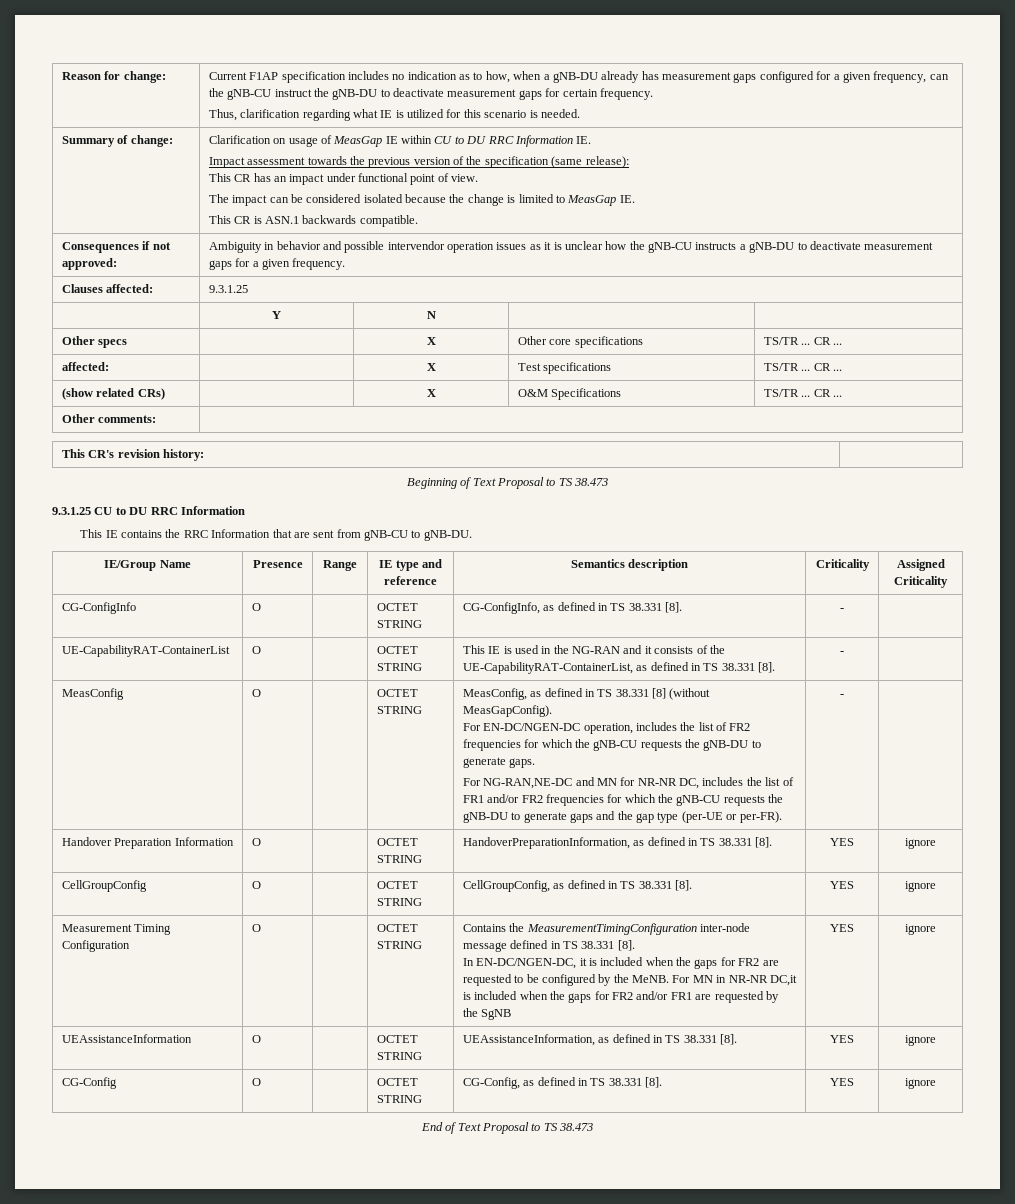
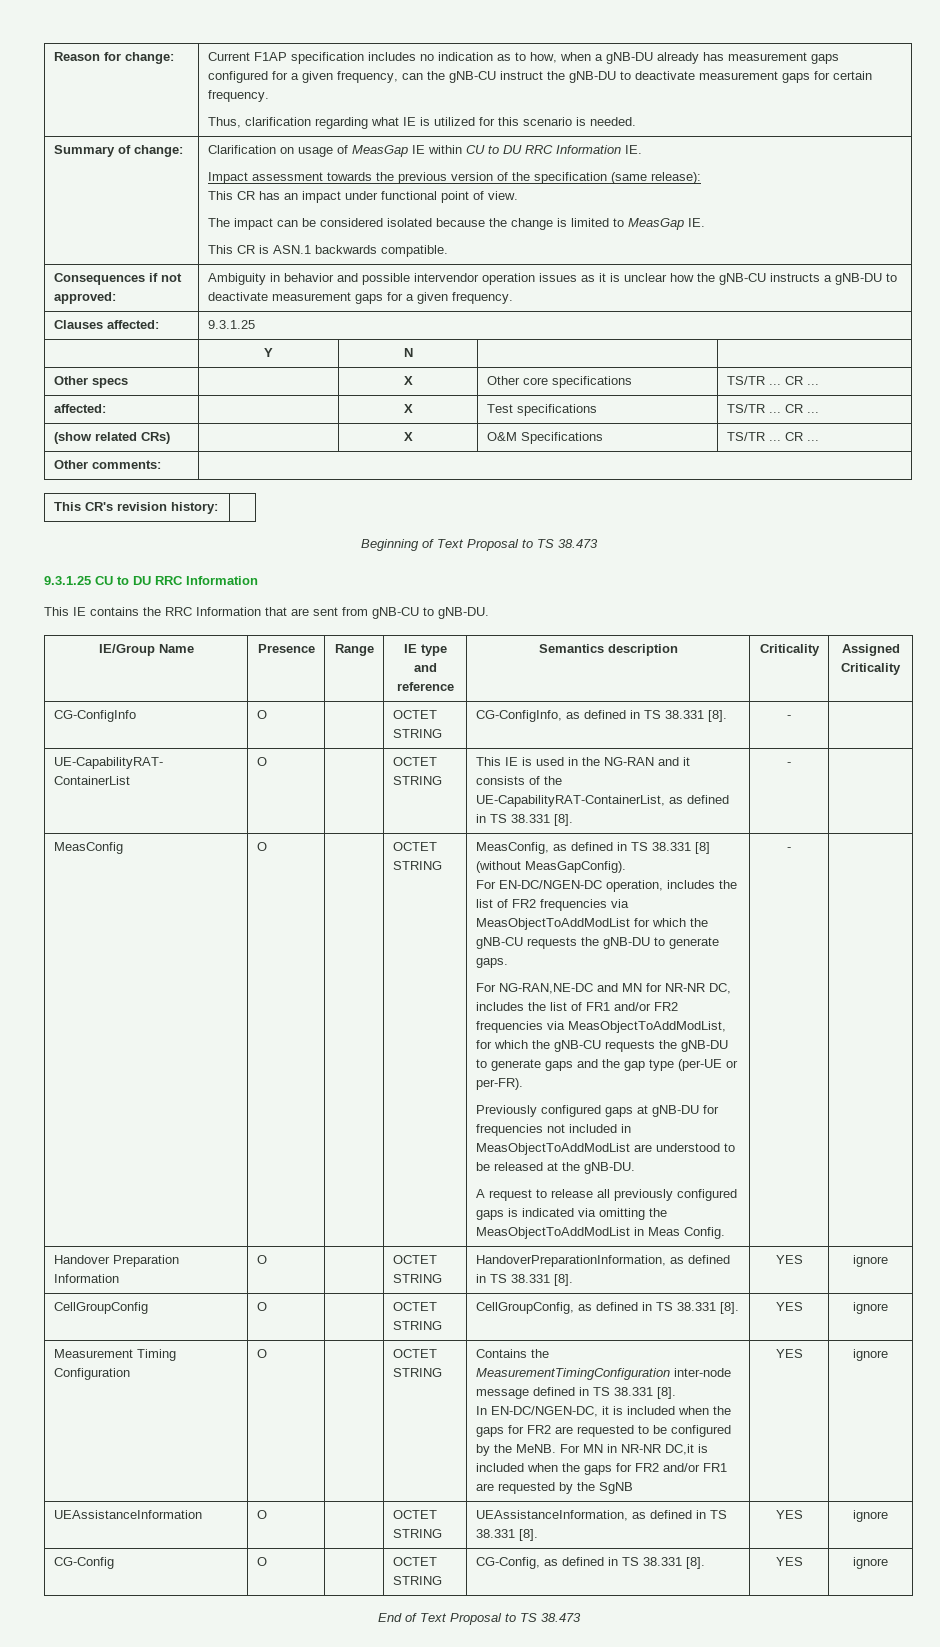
- For EN-DC/NGEN-DC operation, includes the list of FR2 frequencies for which the gNB-CU requests the gNB-DU to generate gaps.
+ For EN-DC/NGEN-DC operation, includes the list of FR2 frequencies via MeasObjectToAddModList for which the gNB-CU requests the gNB-DU to generate gaps.
- For NG-RAN,NE-DC and MN for NR-NR DC, includes the list of FR1 and/or FR2 frequencies for which the gNB-CU requests the gNB-DU to generate gaps and the gap type (per-UE or per-FR).
+ For NG-RAN,NE-DC and MN for NR-NR DC, includes the list of FR1 and/or FR2 frequencies via MeasObjectToAddModList, for which the gNB-CU requests the gNB-DU to generate gaps and the gap type (per-UE or per-FR).
+ Previously configured gaps at gNB-DU for frequencies not included in MeasObjectToAddModList are understood to be released at the gNB-DU.
+ A request to release all previously configured gaps is indicated via omitting the MeasObjectToAddModList in Meas Config.

